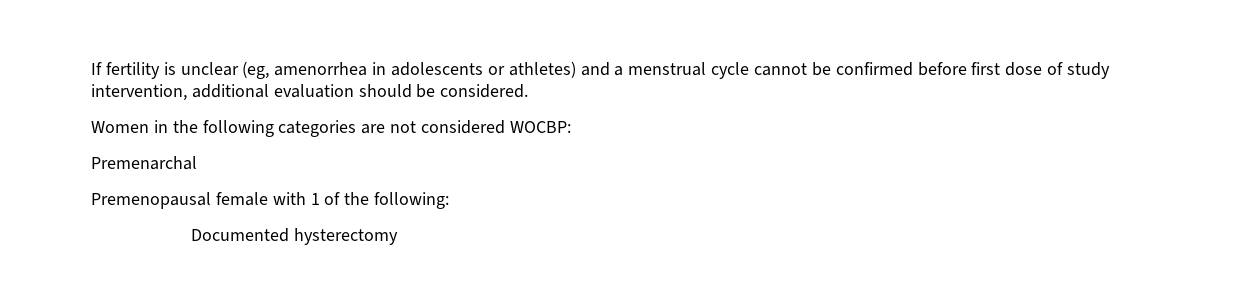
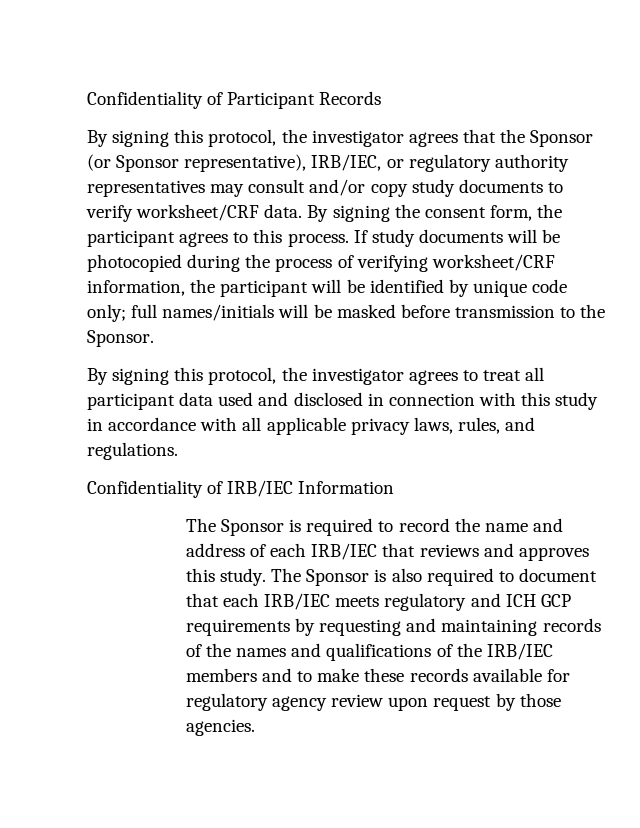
- If fertility is unclear (eg, amenorrhea in adolescents or athletes) and a menstrual cycle cannot be confirmed before first dose of study intervention, additional evaluation should be considered.
- Women in the following categories are not considered WOCBP:
- Premenarchal
- Premenopausal female with 1 of the following:
- Documented hysterectomy
+ Confidentiality of Participant Records
+ By signing this protocol, the investigator agrees that the Sponsor (or Sponsor representative), IRB/IEC, or regulatory authority representatives may consult and/or copy study documents to verify worksheet/CRF data. By signing the consent form, the participant agrees to this process. If study documents will be photocopied during the process of verifying worksheet/CRF information, the participant will be identified by unique code only; full names/initials will be masked before transmission to the Sponsor.
+ By signing this protocol, the investigator agrees to treat all participant data used and disclosed in connection with this study in accordance with all applicable privacy laws, rules, and regulations.
+ Confidentiality of IRB/IEC Information
+ The Sponsor is required to record the name and address of each IRB/IEC that reviews and approves this study. The Sponsor is also required to document that each IRB/IEC meets regulatory and ICH GCP requirements by requesting and maintaining records of the names and qualifications of the IRB/IEC members and to make these records available for regulatory agency review upon request by those agencies.

